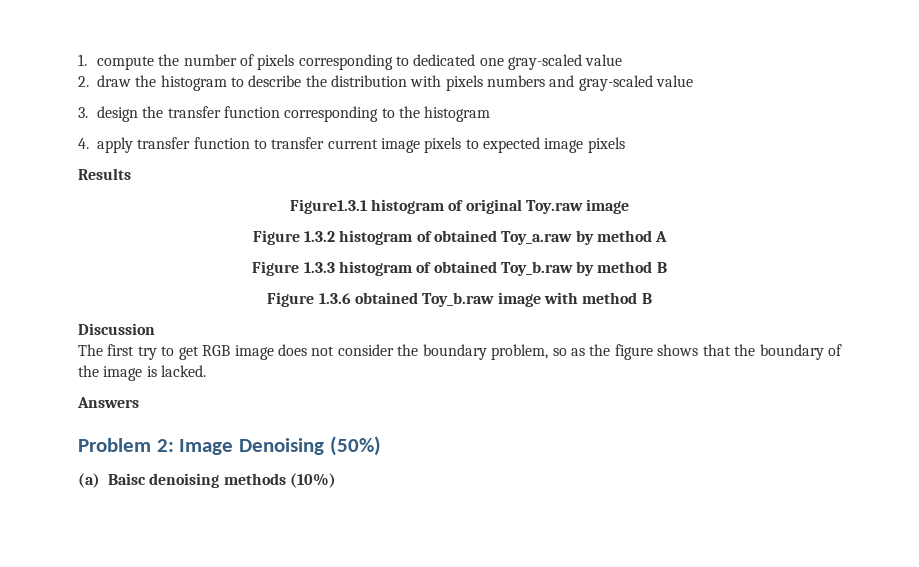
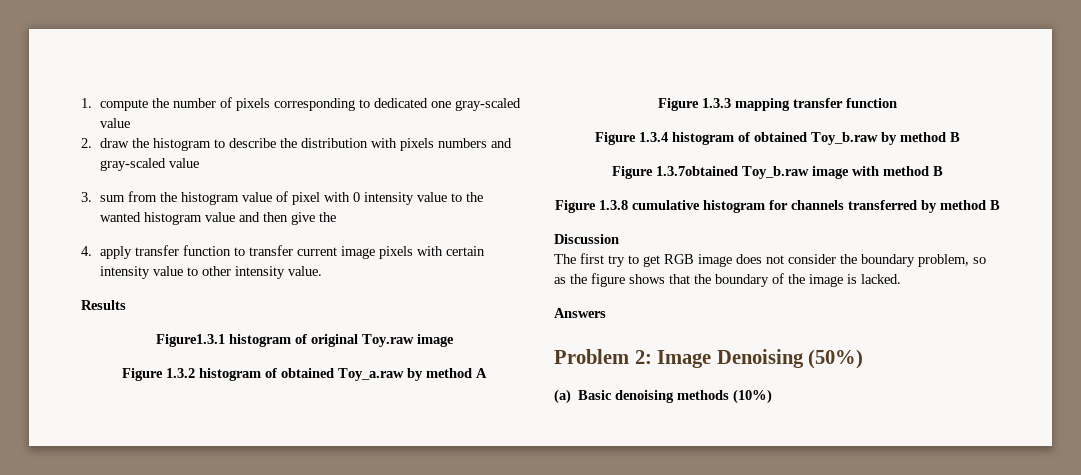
- 3. design the transfer function corresponding to the histogram
+ 3. sum from the histogram value of pixel with 0 intensity value to the wanted histogram value and then give the
- 4. apply transfer function to transfer current image pixels to expected image pixels
+ 4. apply transfer function to transfer current image pixels with certain intensity value to other intensity value.
- Figure 1.3.3 histogram of obtained Toy_b.raw by method B
+ Figure 1.3.3 mapping transfer function
+ Figure 1.3.4 histogram of obtained Toy_b.raw by method B
- Figure 1.3.6 obtained Toy_b.raw image with method B
+ Figure 1.3.7obtained Toy_b.raw image with method B
+ Figure 1.3.8 cumulative histogram for channels transferred by method B
- (a) Baisc denoising methods (10%)
+ (a) Basic denoising methods (10%)

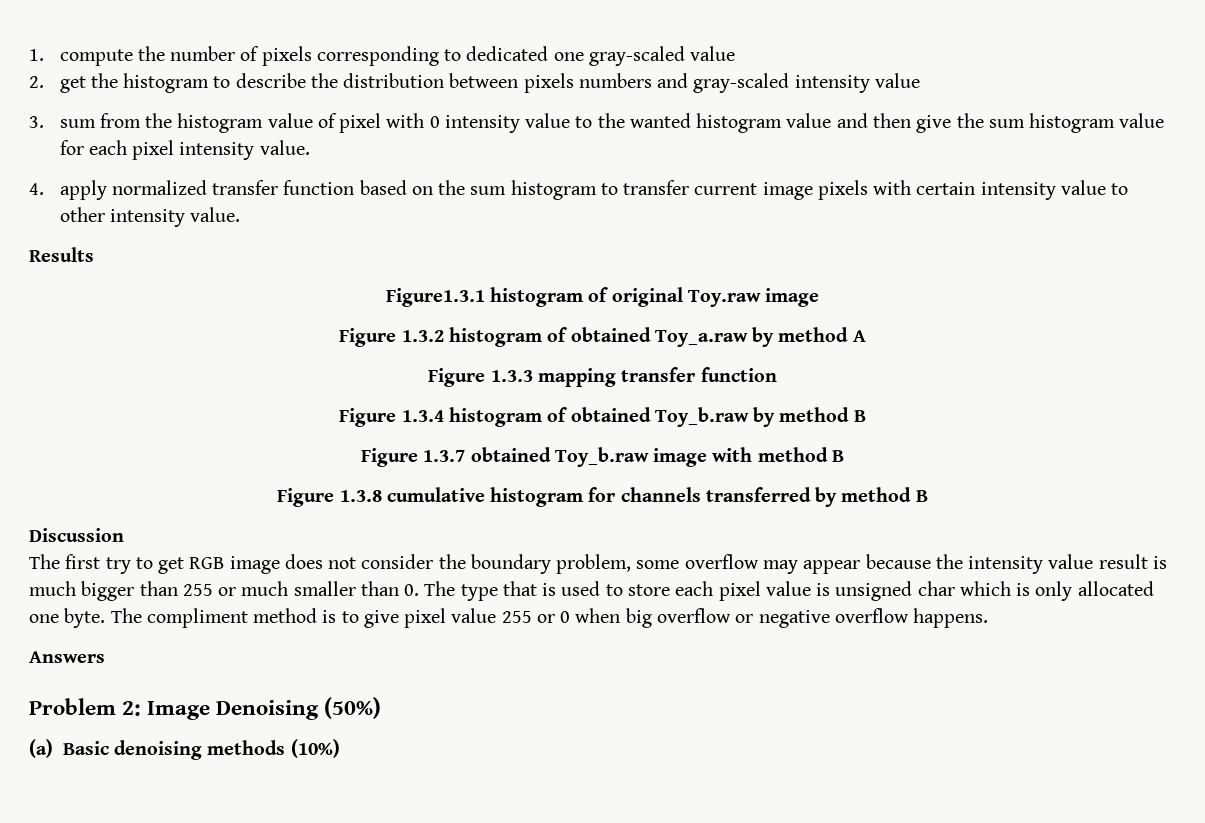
- 2. draw the histogram to describe the distribution with pixels numbers and gray-scaled value
+ 2. get the histogram to describe the distribution between pixels numbers and gray-scaled intensity value
- 3. sum from the histogram value of pixel with 0 intensity value to the wanted histogram value and then give the
+ 3. sum from the histogram value of pixel with 0 intensity value to the wanted histogram value and then give the sum histogram value for each pixel intensity value.
- 4. apply transfer function to transfer current image pixels with certain intensity value to other intensity value.
+ 4. apply normalized transfer function based on the sum histogram to transfer current image pixels with certain intensity value to other intensity value.
- Figure 1.3.7obtained Toy_b.raw image with method B
+ Figure 1.3.7 obtained Toy_b.raw image with method B
- The first try to get RGB image does not consider the boundary problem, so as the figure shows that the boundary of the image is lacked.
+ The first try to get RGB image does not consider the boundary problem, some overflow may appear because the intensity value result is much bigger than 255 or much smaller than 0. The type that is used to store each pixel value is unsigned char which is only allocated one byte. The compliment method is to give pixel value 255 or 0 when big overflow or negative overflow happens.

